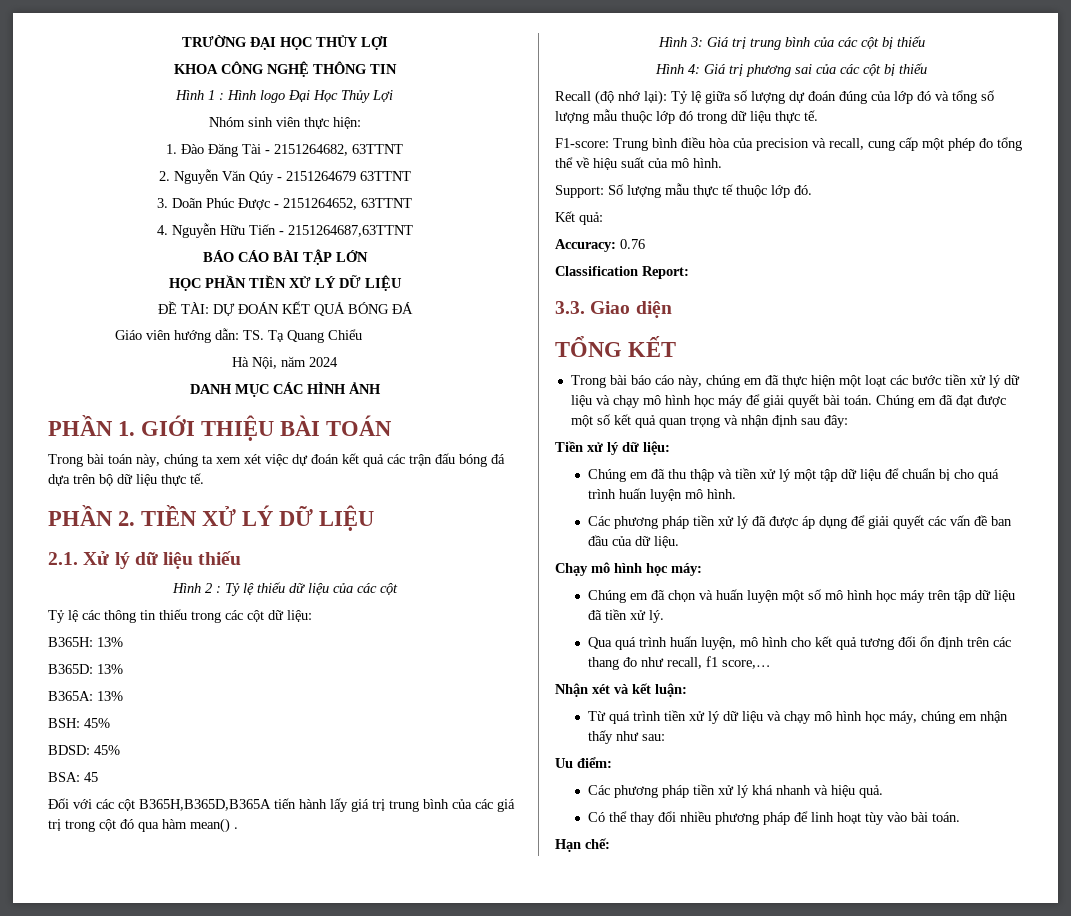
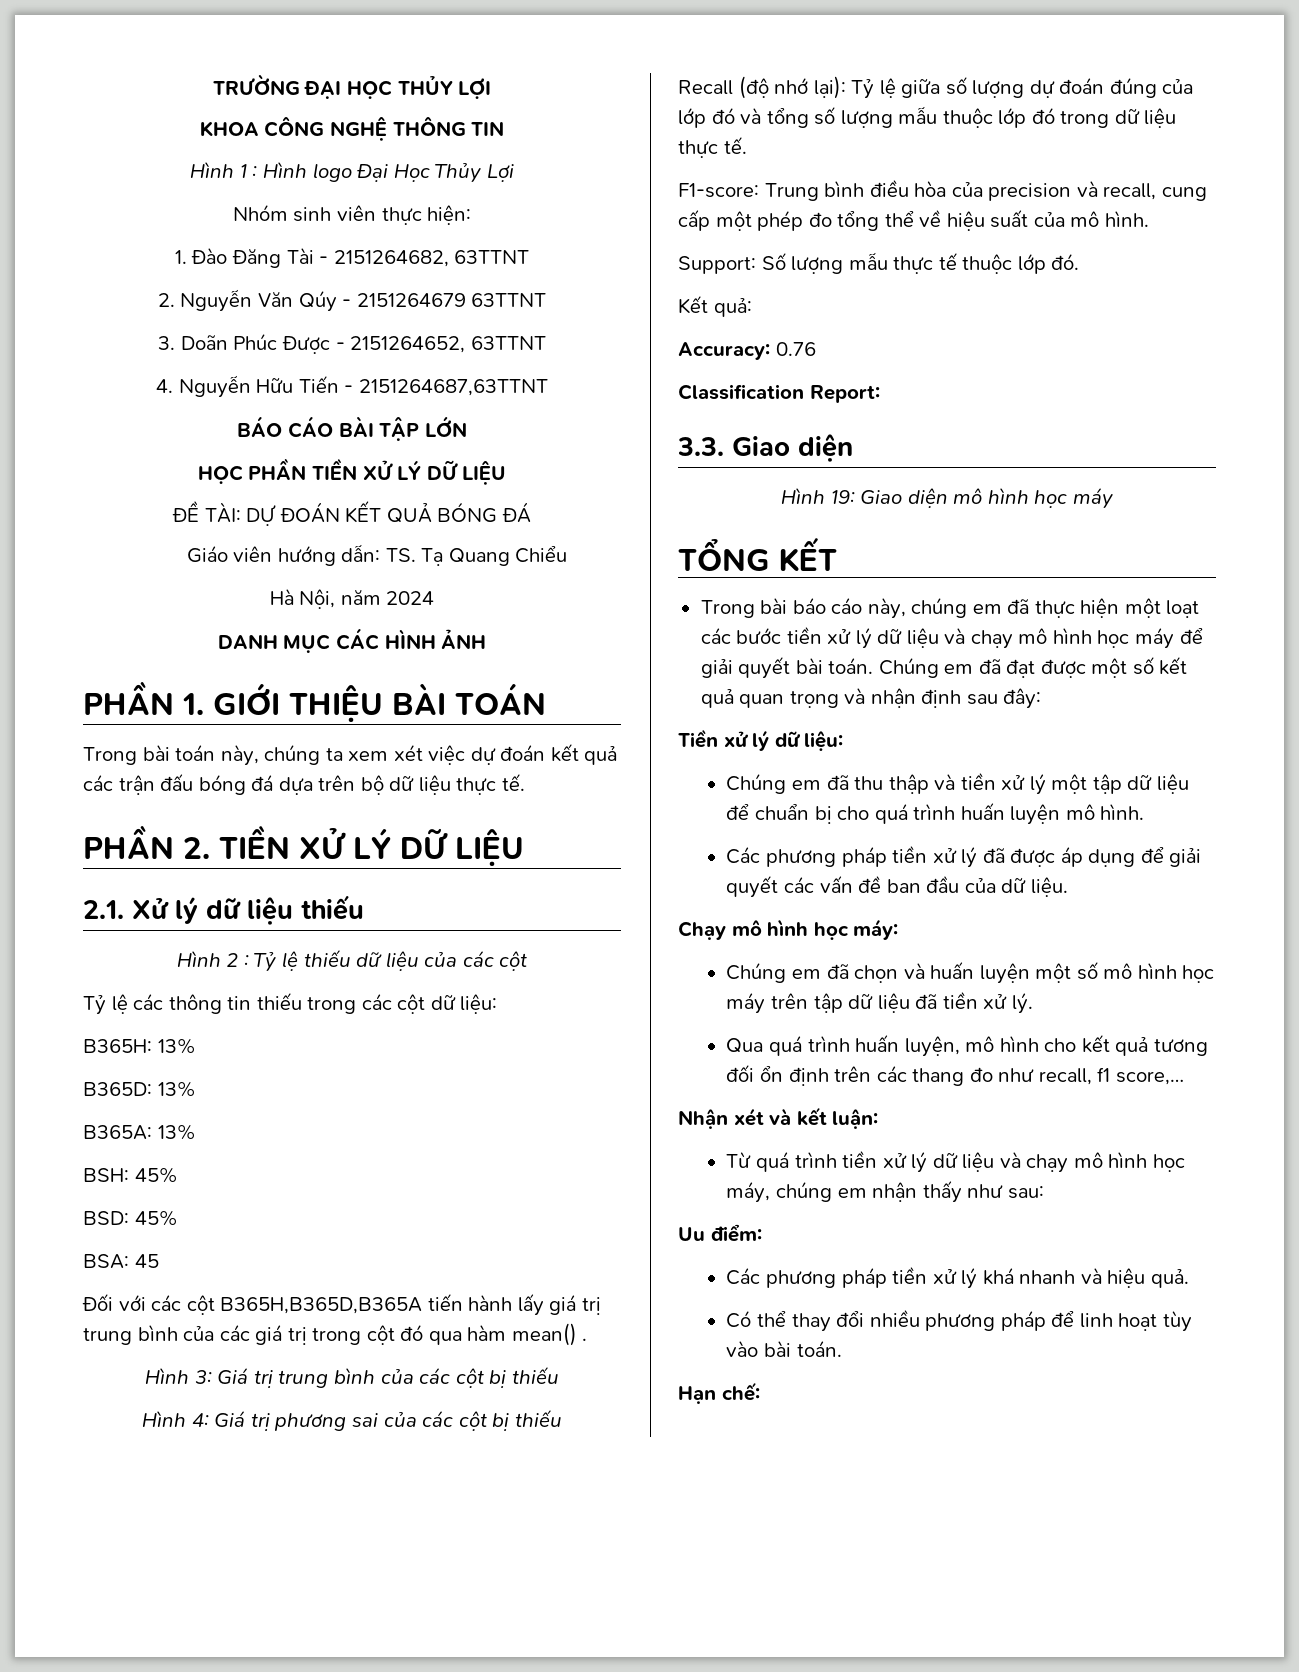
- BDSD: 45%
+ BSD: 45%
+ Hình 19: Giao diện mô hình học máy

